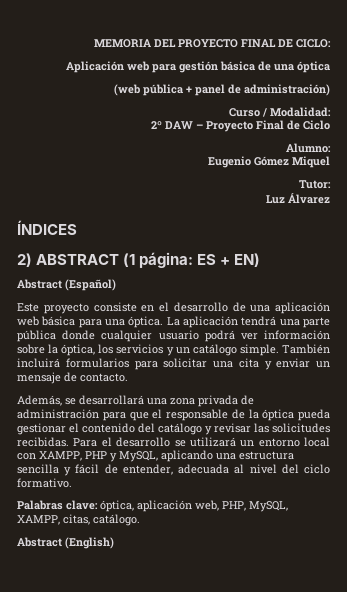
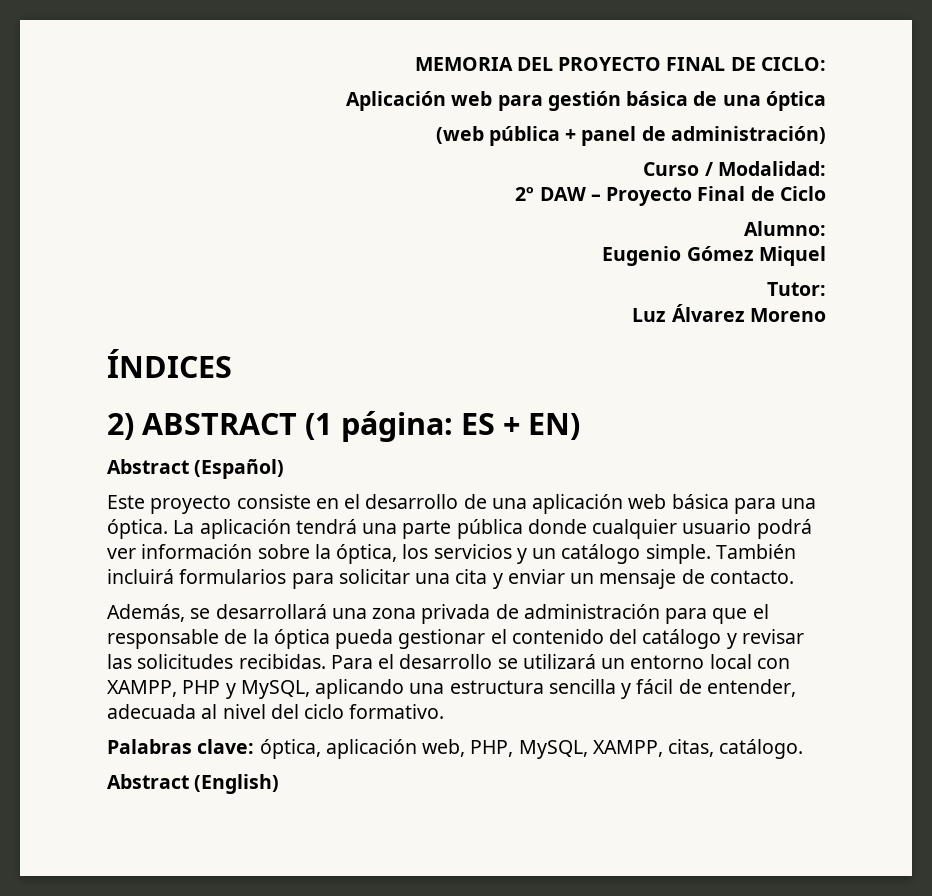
- Luz Álvarez
+ Luz Álvarez Moreno

